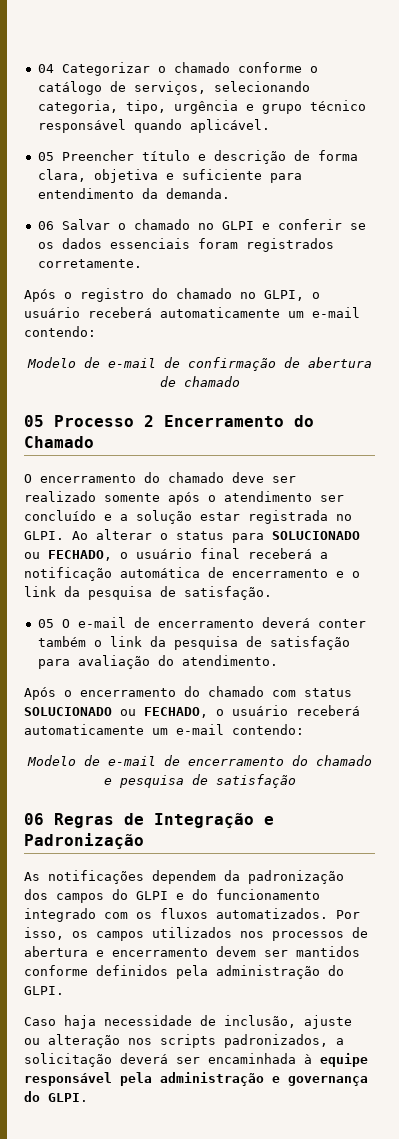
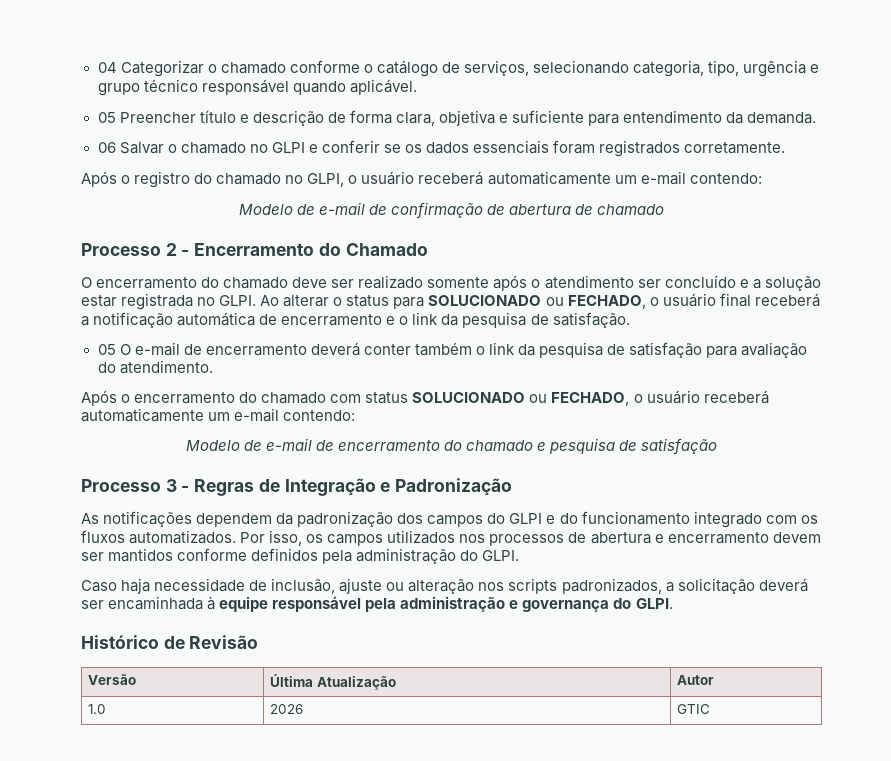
- 05 Processo 2 Encerramento do Chamado
+ Processo 2 - Encerramento do Chamado
- 06 Regras de Integração e Padronização
+ Processo 3 - Regras de Integração e Padronização
+ Histórico de Revisão
+ Versão | Última Atualização | Autor
+ 1.0 | 2026 | GTIC

